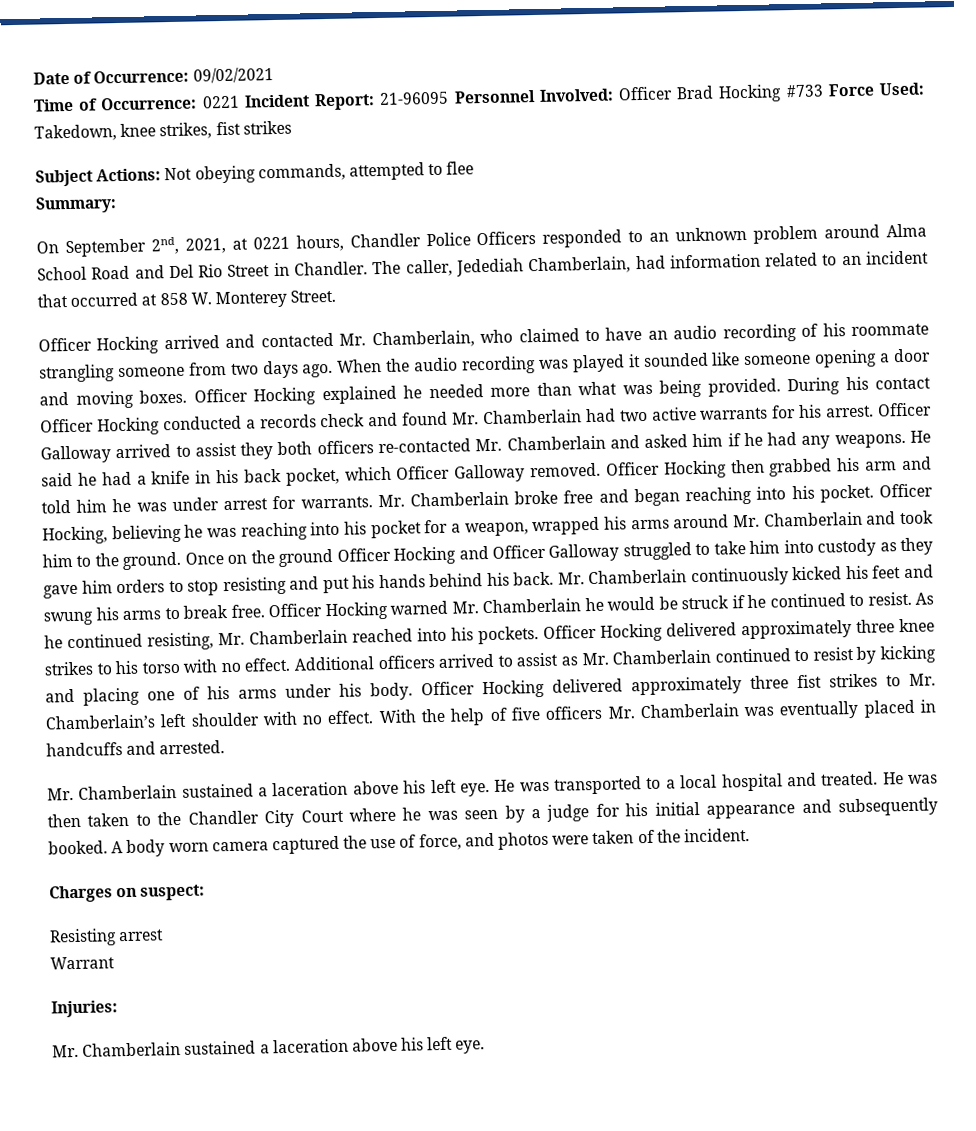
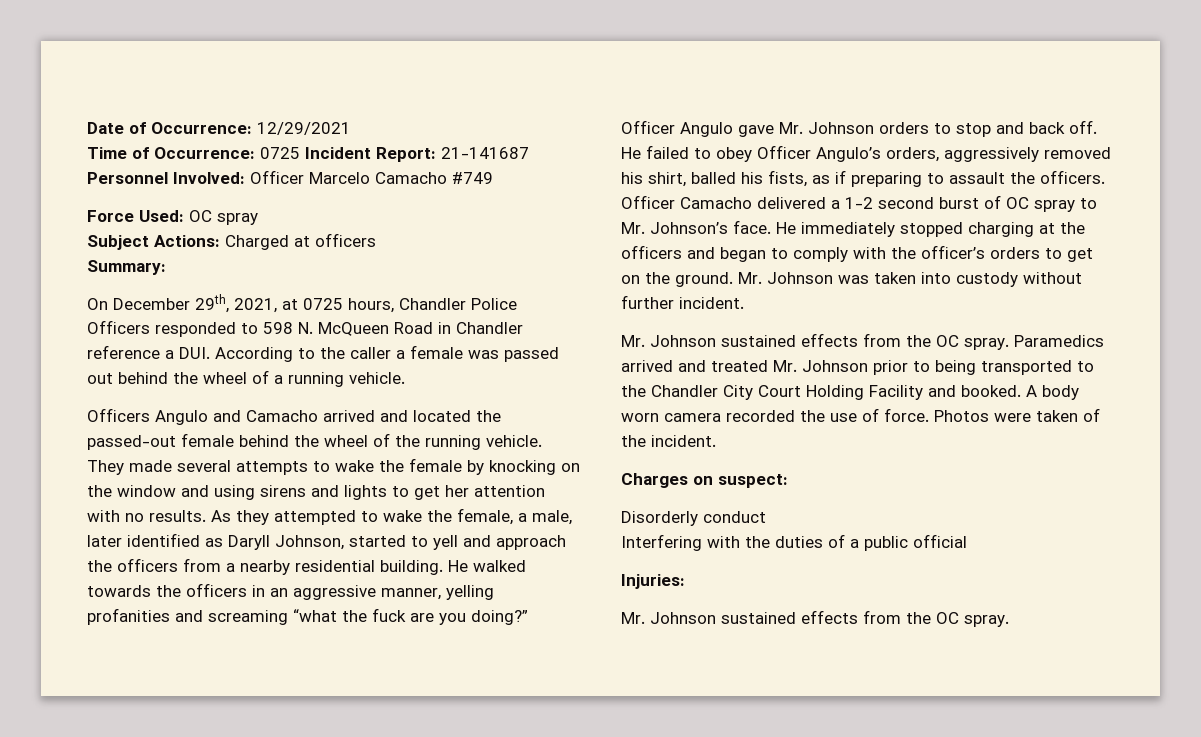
- Date of Occurrence: 09/02/2021
+ Date of Occurrence: 12/29/2021
- Time of Occurrence: 0221 Incident Report: 21-96095 Personnel Involved: Officer Brad Hocking #733 Force Used: Takedown, knee strikes, fist strikes
- Subject Actions: Not obeying commands, attempted to flee
+ Time of Occurrence: 0725 Incident Report: 21-141687 Personnel Involved: Officer Marcelo Camacho #749
+ Force Used: OC spray
+ Subject Actions: Charged at officers
- On September 2nd, 2021, at 0221 hours, Chandler Police Officers responded to an unknown problem around Alma School Road and Del Rio Street in Chandler. The caller, Jedediah Chamberlain, had information related to an incident that occurred at 858 W. Monterey Street.
- Officer Hocking arrived and contacted Mr. Chamberlain, who claimed to have an audio recording of his roommate strangling someone from two days ago. When the audio recording was played it sounded like someone opening a door and moving boxes. Officer Hocking explained he needed more than what was being provided. During his contact Officer Hocking conducted a records check and found Mr. Chamberlain had two active warrants for his arrest. Officer Galloway arrived to assist they both officers re-contacted Mr. Chamberlain and asked him if he had any weapons. He said he had a knife in his back pocket, which Officer Galloway removed. Officer Hocking then grabbed his arm and told him he was under arrest for warrants. Mr. Chamberlain broke free and began reaching into his pocket. Officer Hocking, believing he was reaching into his pocket for a weapon, wrapped his arms around Mr. Chamberlain and took him to the ground. Once on the ground Officer Hocking and Officer Galloway struggled to take him into custody as they gave him orders to stop resisting and put his hands behind his back. Mr. Chamberlain continuously kicked his feet and swung his arms to break free. Officer Hocking warned Mr. Chamberlain he would be struck if he continued to resist. As he continued resisting, Mr. Chamberlain reached into his pockets. Officer Hocking delivered approximately three knee strikes to his torso with no effect. Additional officers arrived to assist as Mr. Chamberlain continued to resist by kicking and placing one of his arms under his body. Officer Hocking delivered approximately three fist strikes to Mr. Chamberlain’s left shoulder with no effect. With the help of five officers Mr. Chamberlain was eventually placed in handcuffs and arrested.
- Mr. Chamberlain sustained a laceration above his left eye. He was transported to a local hospital and treated. He was then taken to the Chandler City Court where he was seen by a judge for his initial appearance and subsequently booked.
+ On December 29th, 2021, at 0725 hours, Chandler Police Officers responded to 598 N. McQueen Road in Chandler reference a DUI. According to the caller a female was passed out behind the wheel of a running vehicle.
+ Officers Angulo and Camacho arrived and located the passed-out female behind the wheel of the running vehicle. They made several attempts to wake the female by knocking on the window and using sirens and lights to get her attention with no results. As they attempted to wake the female, a male, later identified as Daryll Johnson, started to yell and approach the officers from a nearby residential building. He walked towards the officers in an aggressive manner, yelling profanities and screaming “what the fuck are you doing?” Officer Angulo gave Mr. Johnson orders to stop and back off. He failed to obey Officer Angulo’s orders, aggressively removed his shirt, balled his fists, as if preparing to assault the officers. Officer Camacho delivered a 1-2 second burst of OC spray to Mr. Johnson’s face. He immediately stopped charging at the officers and began to comply with the officer’s orders to get on the ground. Mr. Johnson was taken into custody without further incident.
+ Mr. Johnson sustained effects from the OC spray. Paramedics arrived and treated Mr. Johnson prior to being transported to the Chandler City Court Holding Facility and booked.
- A body worn camera captured the use of force, and photos were taken of the incident.
+ A body worn camera recorded the use of force. Photos were taken of the incident.
- Resisting arrest
- Warrant
+ Disorderly conduct
+ Interfering with the duties of a public official
  Injuries:
- Mr. Chamberlain sustained a laceration above his left eye.
+ Mr. Johnson sustained effects from the OC spray.

